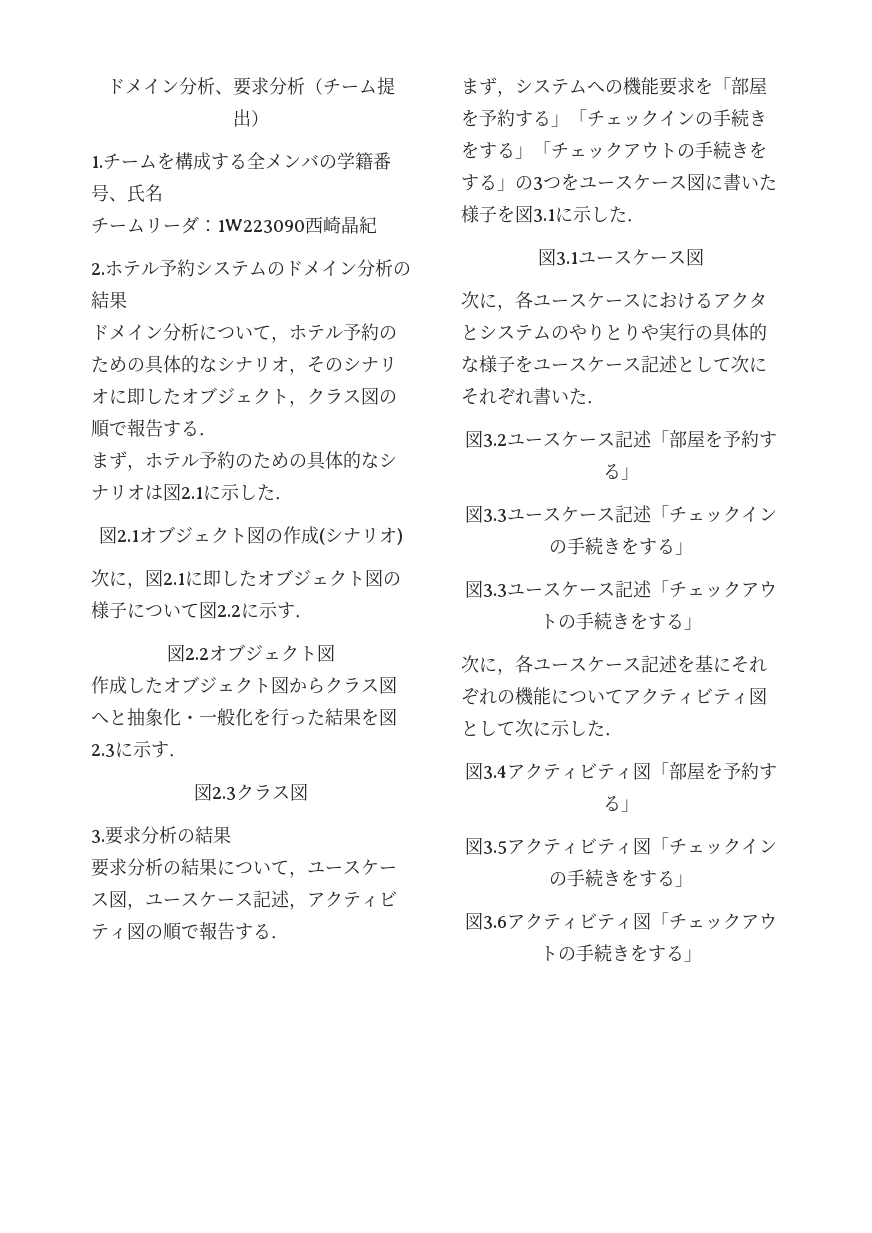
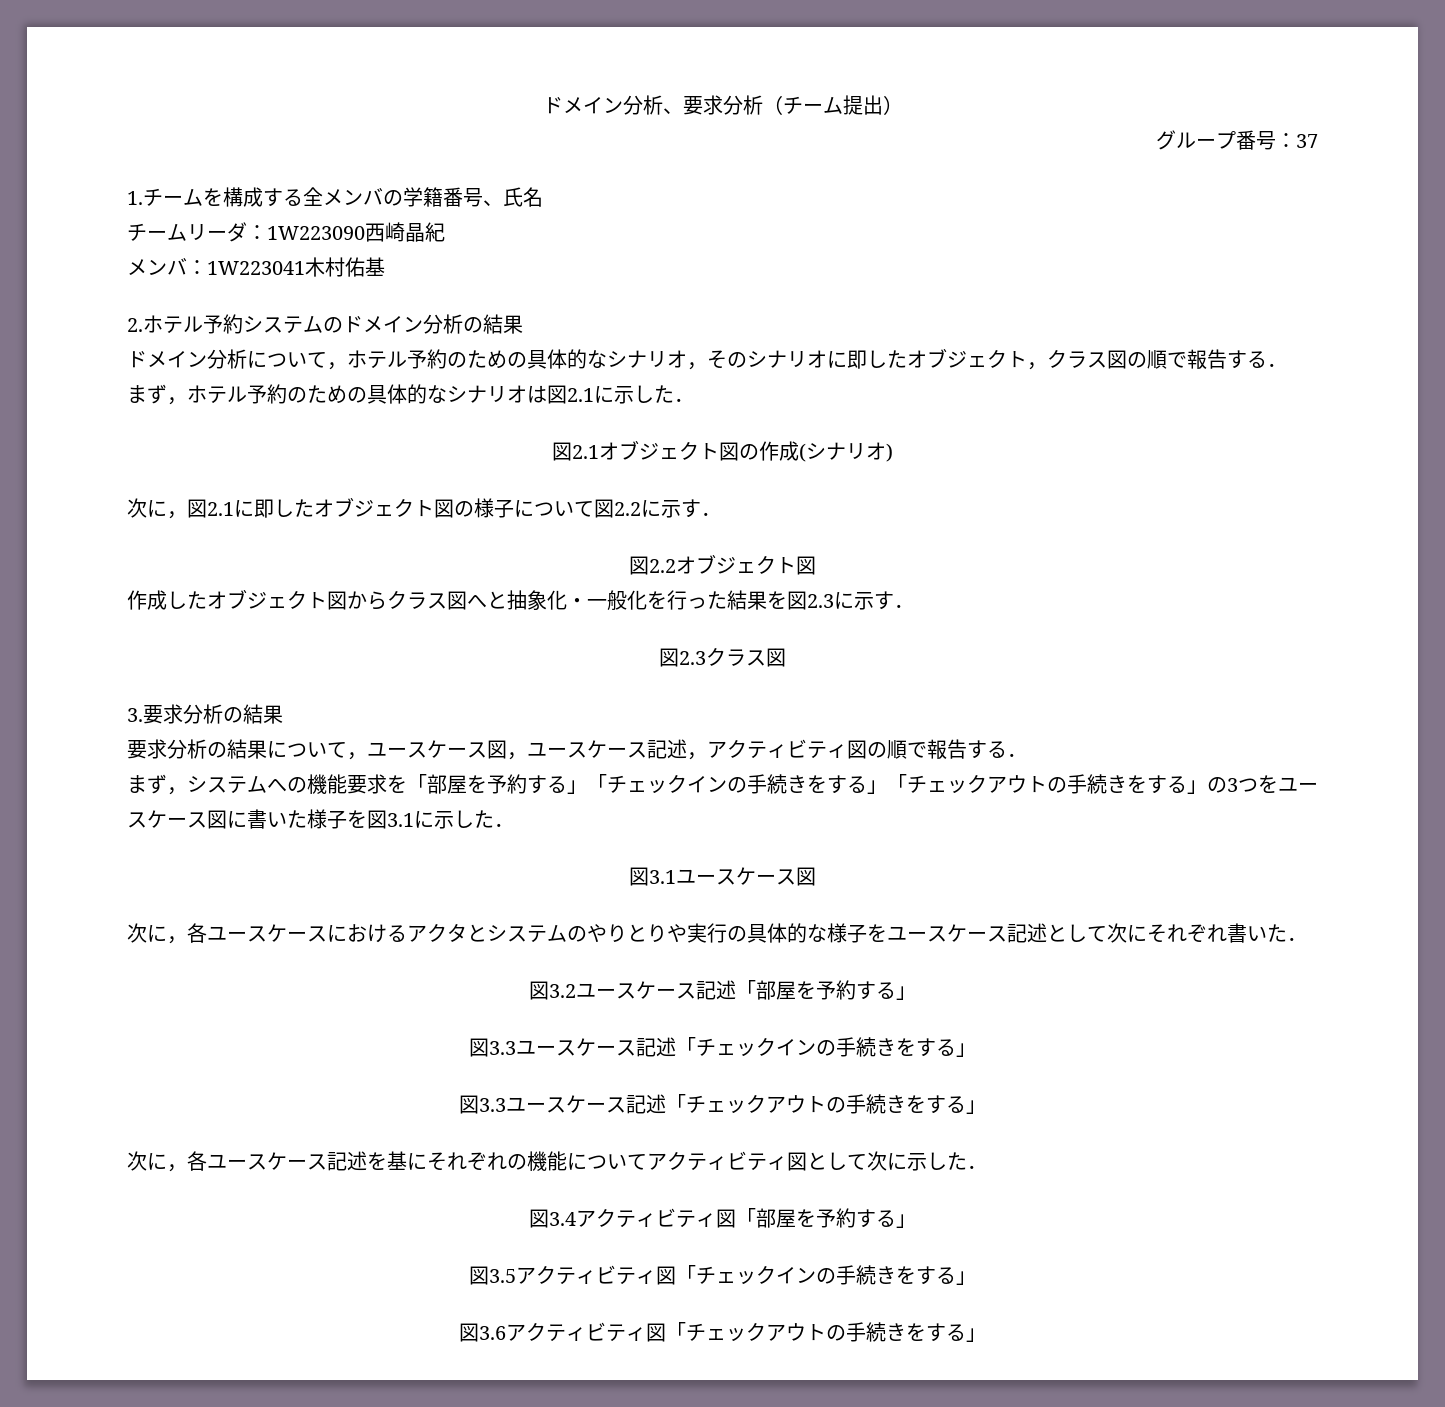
+ グループ番号：37
+ メンバ：1W223041木村佑基

